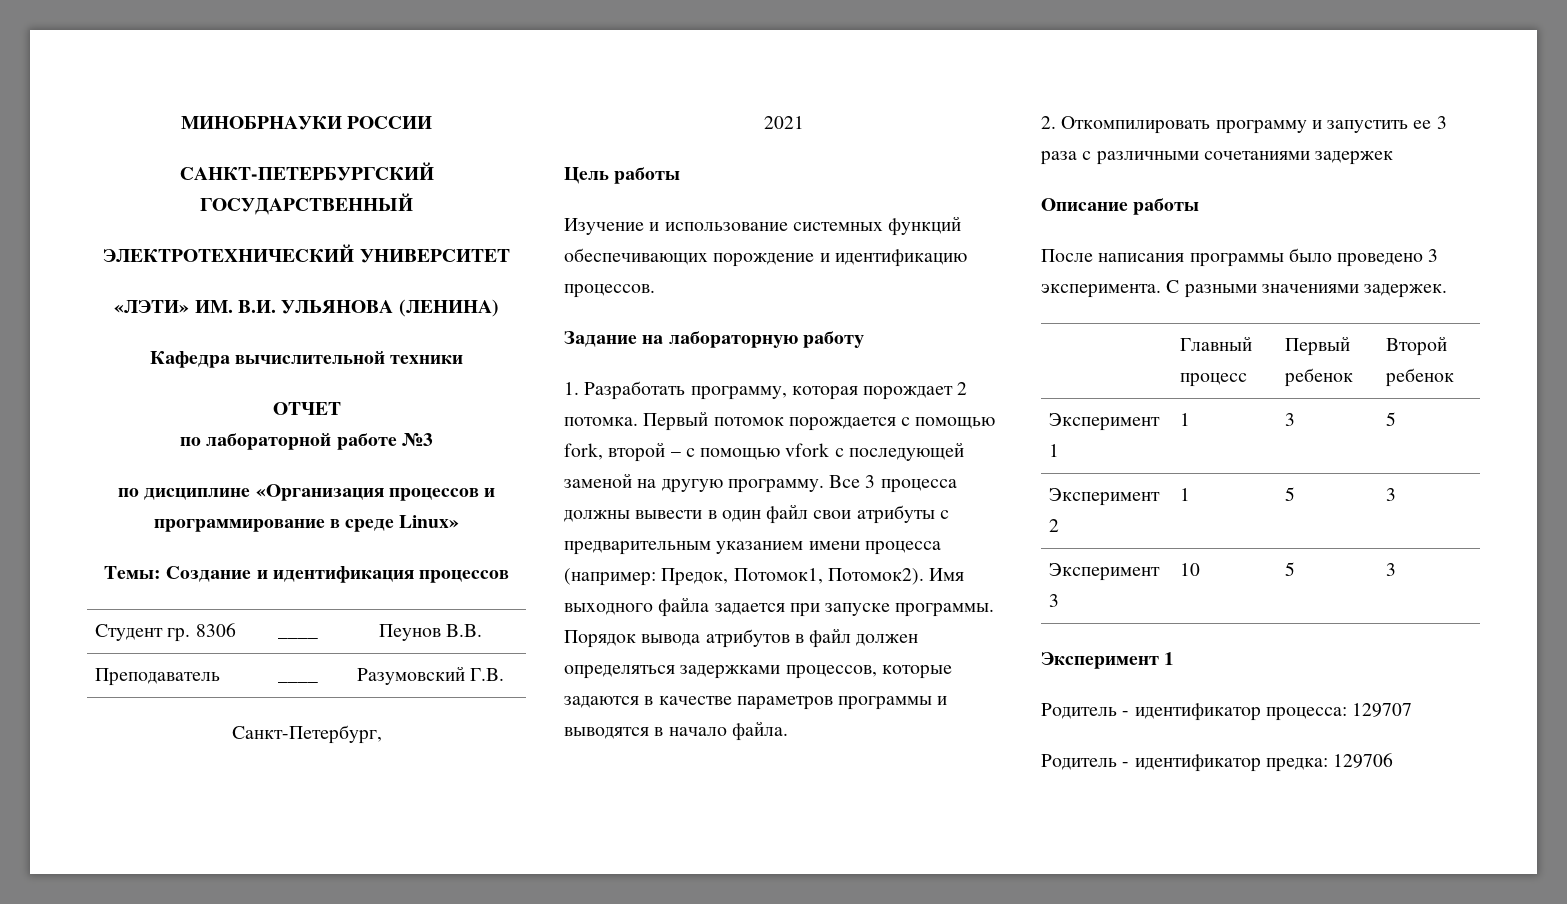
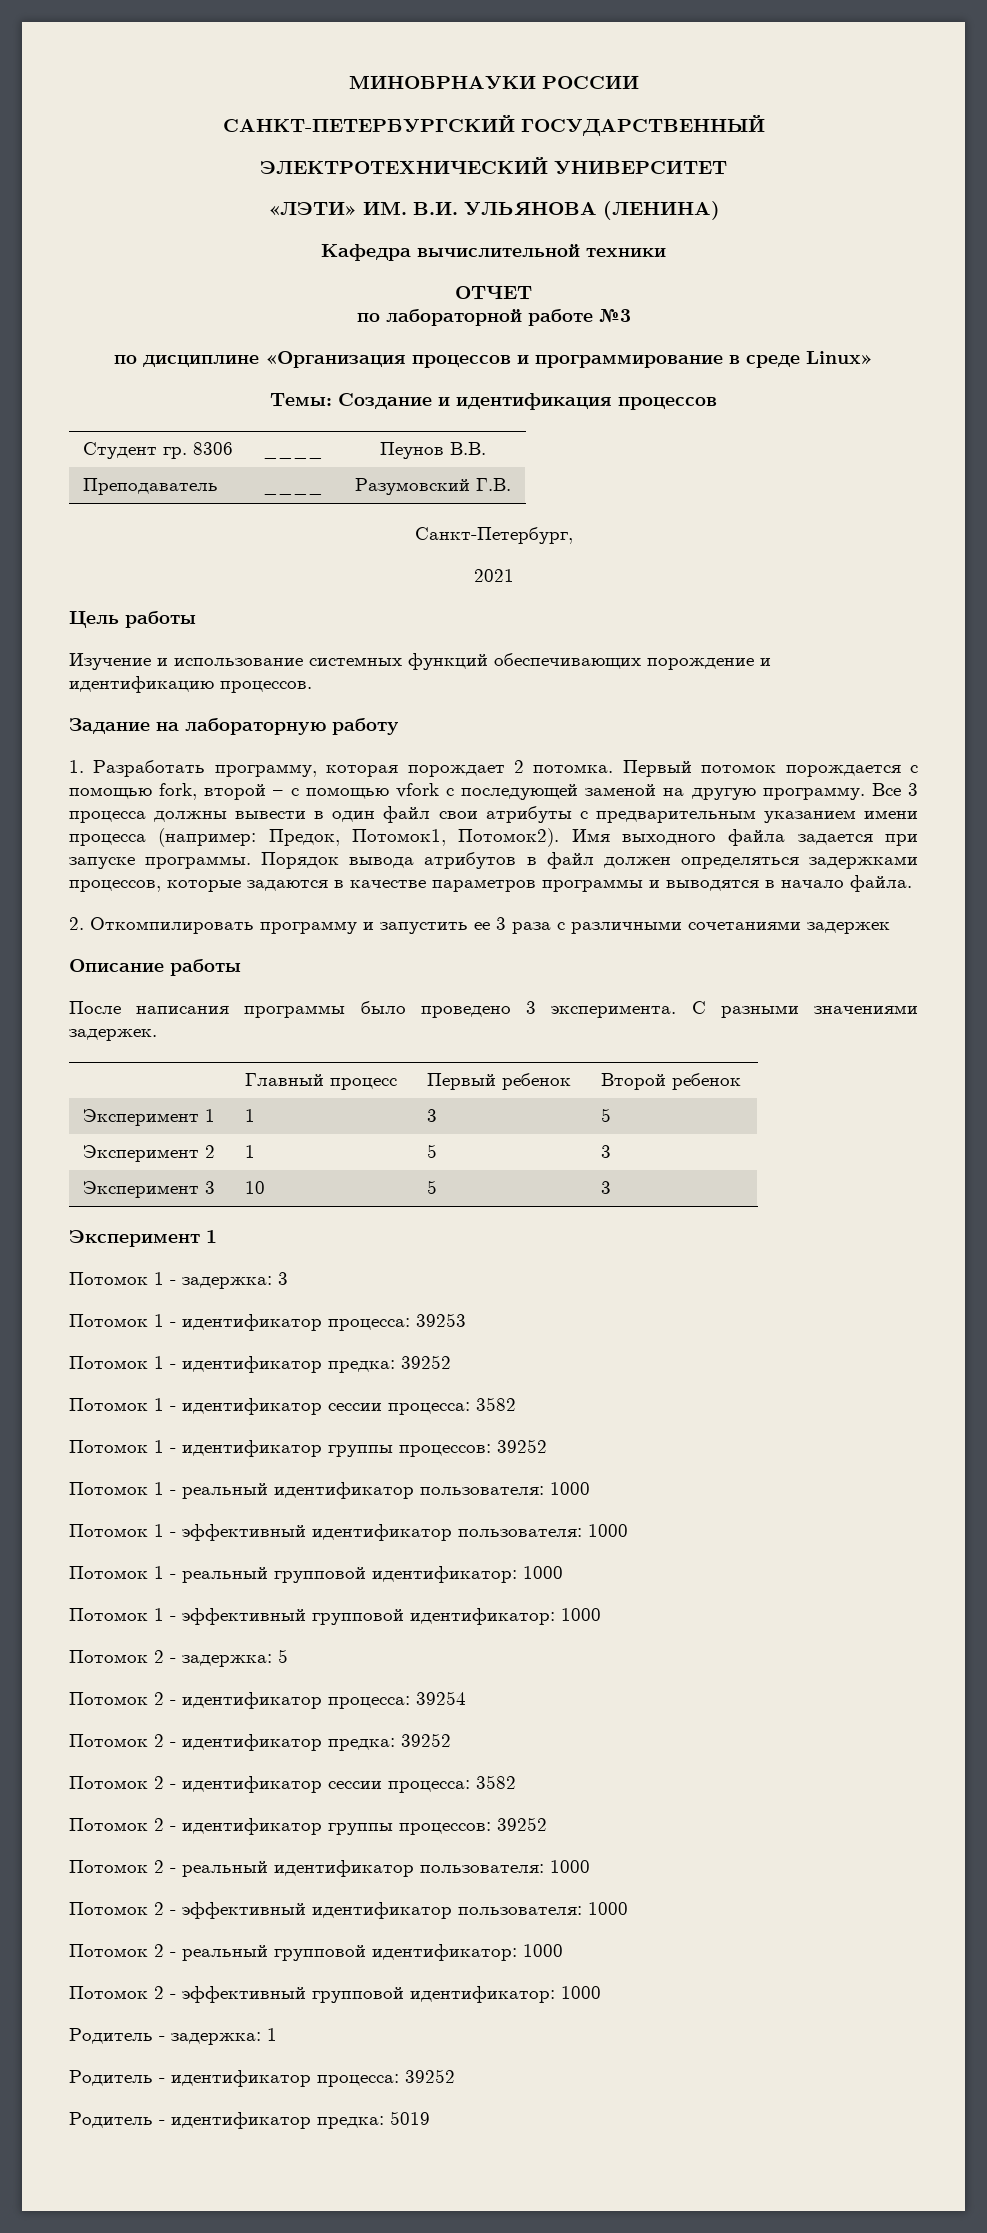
+ Потомок 1 - задержка: 3
+ Потомок 1 - идентификатор процесса: 39253
+ Потомок 1 - идентификатор предка: 39252
+ Потомок 1 - идентификатор сессии процесса: 3582
+ Потомок 1 - идентификатор группы процессов: 39252
+ Потомок 1 - реальный идентификатор пользователя: 1000
+ Потомок 1 - эффективный идентификатор пользователя: 1000
+ Потомок 1 - реальный групповой идентификатор: 1000
+ Потомок 1 - эффективный групповой идентификатор: 1000
+ Потомок 2 - задержка: 5
+ Потомок 2 - идентификатор процесса: 39254
+ Потомок 2 - идентификатор предка: 39252
+ Потомок 2 - идентификатор сессии процесса: 3582
+ Потомок 2 - идентификатор группы процессов: 39252
+ Потомок 2 - реальный идентификатор пользователя: 1000
+ Потомок 2 - эффективный идентификатор пользователя: 1000
+ Потомок 2 - реальный групповой идентификатор: 1000
+ Потомок 2 - эффективный групповой идентификатор: 1000
+ Родитель - задержка: 1
- Родитель - идентификатор процесса: 129707
+ Родитель - идентификатор процесса: 39252
- Родитель - идентификатор предка: 129706
+ Родитель - идентификатор предка: 5019

